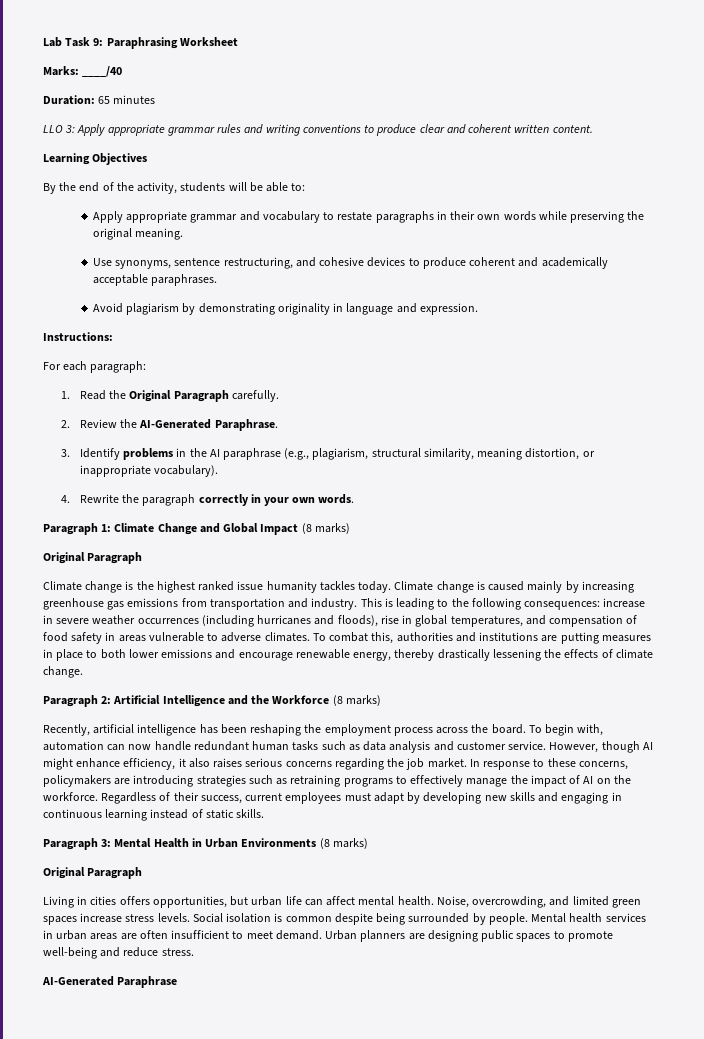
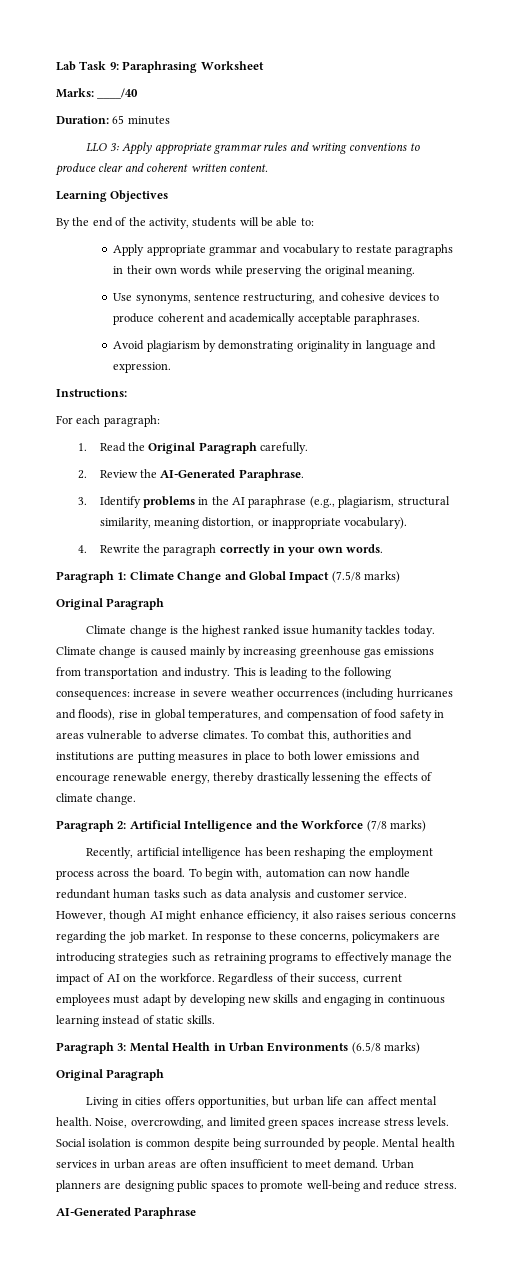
- Paragraph 1: Climate Change and Global Impact (8 marks)
+ Paragraph 1: Climate Change and Global Impact (7.5/8 marks)
- Paragraph 2: Artificial Intelligence and the Workforce (8 marks)
+ Paragraph 2: Artificial Intelligence and the Workforce (7/8 marks)
- Paragraph 3: Mental Health in Urban Environments (8 marks)
+ Paragraph 3: Mental Health in Urban Environments (6.5/8 marks)

